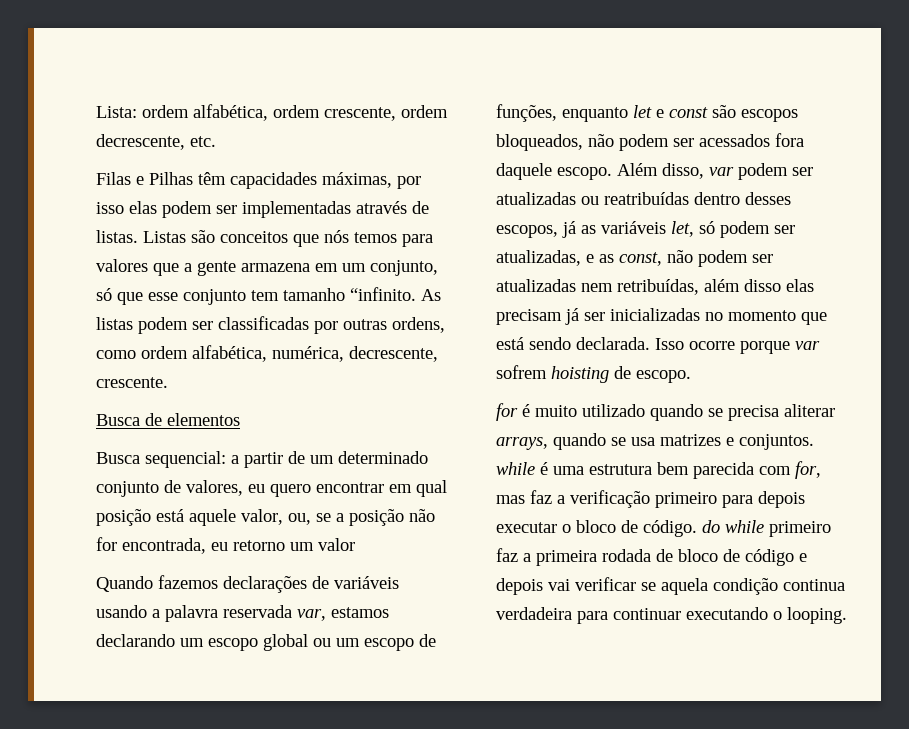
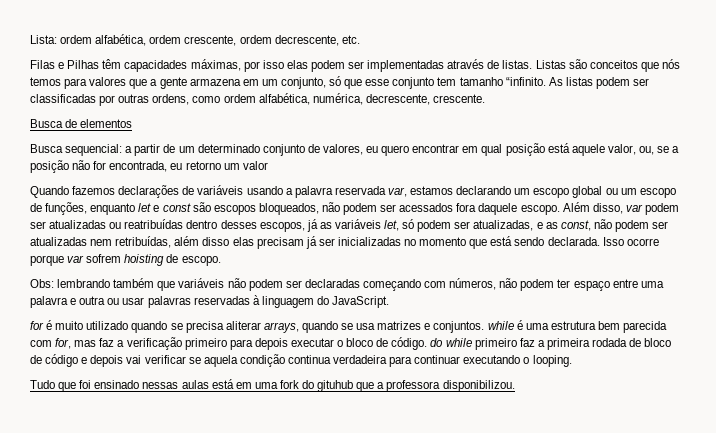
+ Obs: lembrando também que variáveis não podem ser declaradas começando com números, não podem ter espaço entre uma palavra e outra ou usar palavras reservadas à linguagem do JavaScript.
+ Tudo que foi ensinado nessas aulas está em uma fork do gituhub que a professora disponibilizou.

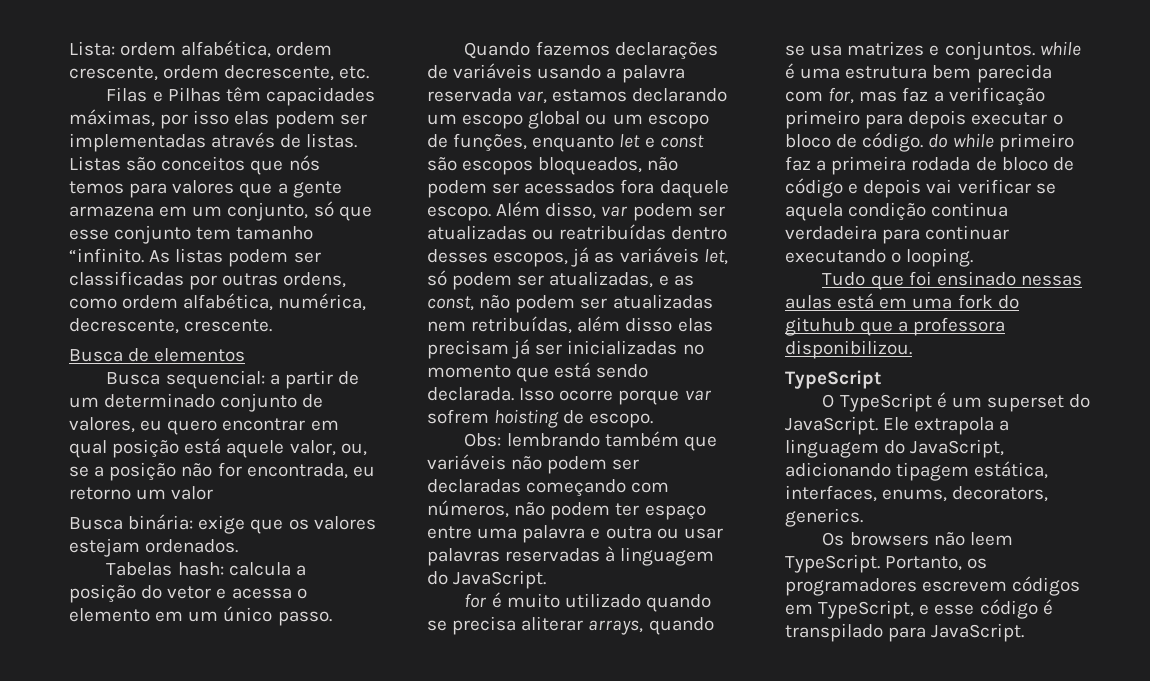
+ Busca binária: exige que os valores estejam ordenados.
+ Tabelas hash: calcula a posição do vetor e acessa o elemento em um único passo.
  Tudo que foi ensinado nessas aulas está em uma fork do gituhub que a professora disponibilizou.
+ TypeScript
+ O TypeScript é um superset do JavaScript. Ele extrapola a linguagem do JavaScript, adicionando tipagem estática, interfaces, enums, decorators, generics.
+ Os browsers não leem TypeScript. Portanto, os programadores escrevem códigos em TypeScript, e esse código é transpilado para JavaScript.

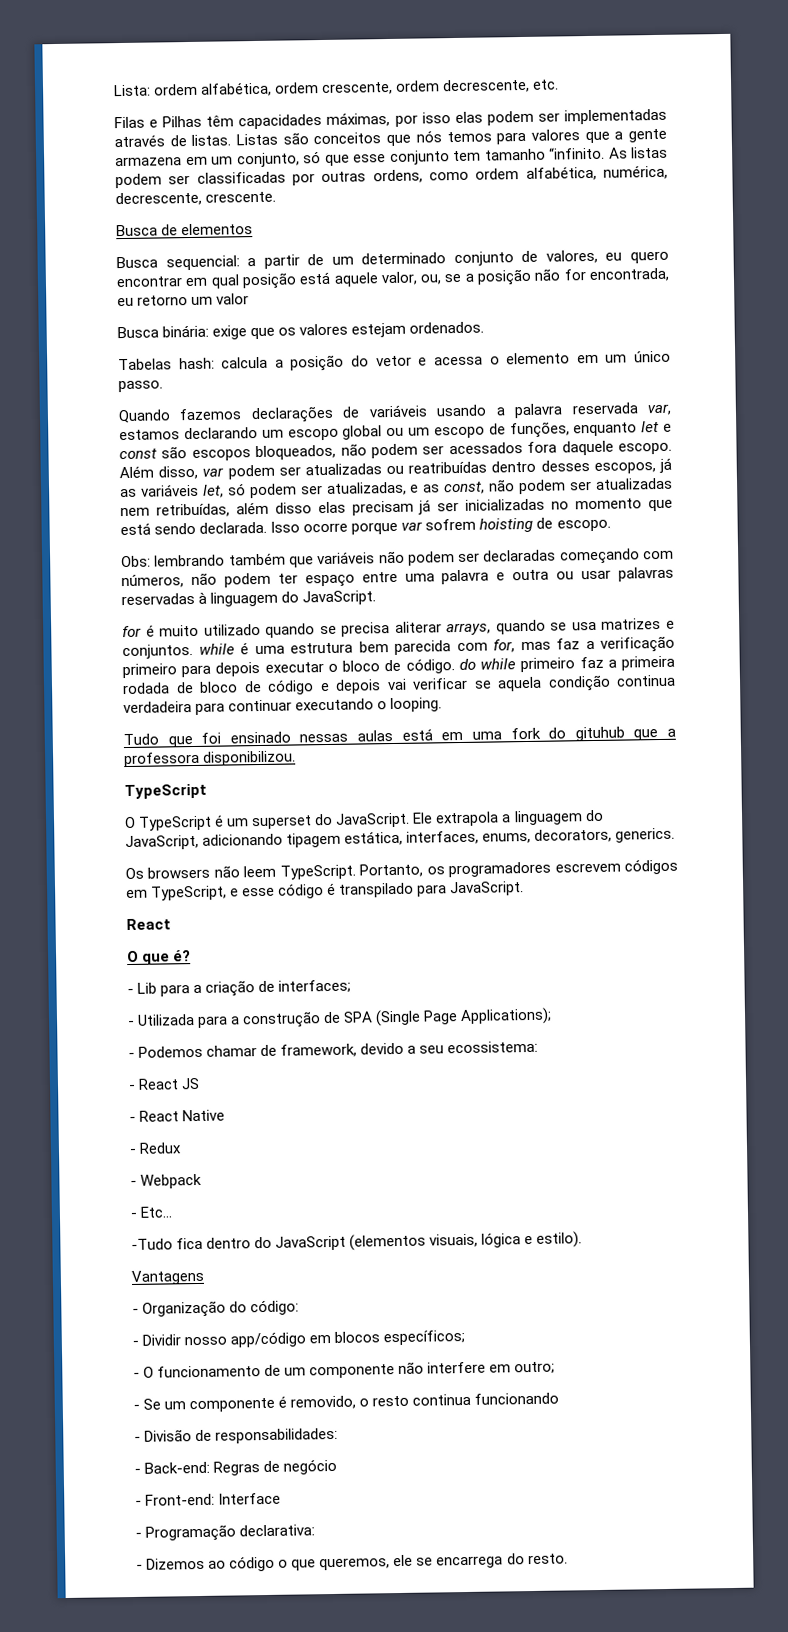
  Portanto, os programadores escrevem códigos em TypeScript, e esse código é transpilado para JavaScript.
+ React
+ O que é?
+ - Lib para a criação de interfaces;
+ - Utilizada para a construção de SPA (Single Page Applications);
+ - Podemos chamar de framework, devido a seu ecossistema:
+ - React JS
+ - React Native
+ - Redux
+ - Webpack
+ - Etc...
+ -Tudo fica dentro do JavaScript (elementos visuais, lógica e estilo).
+ Vantagens
+ - Organização do código:
+ - Dividir nosso app/código em blocos específicos;
+ - O funcionamento de um componente não interfere em outro;
+ - Se um componente é removido, o resto continua funcionando
+ - Divisão de responsabilidades:
+ - Back-end: Regras de negócio
+ - Front-end: Interface
+ - Programação declarativa:
+ - Dizemos ao código o que queremos, ele se encarrega do resto.

